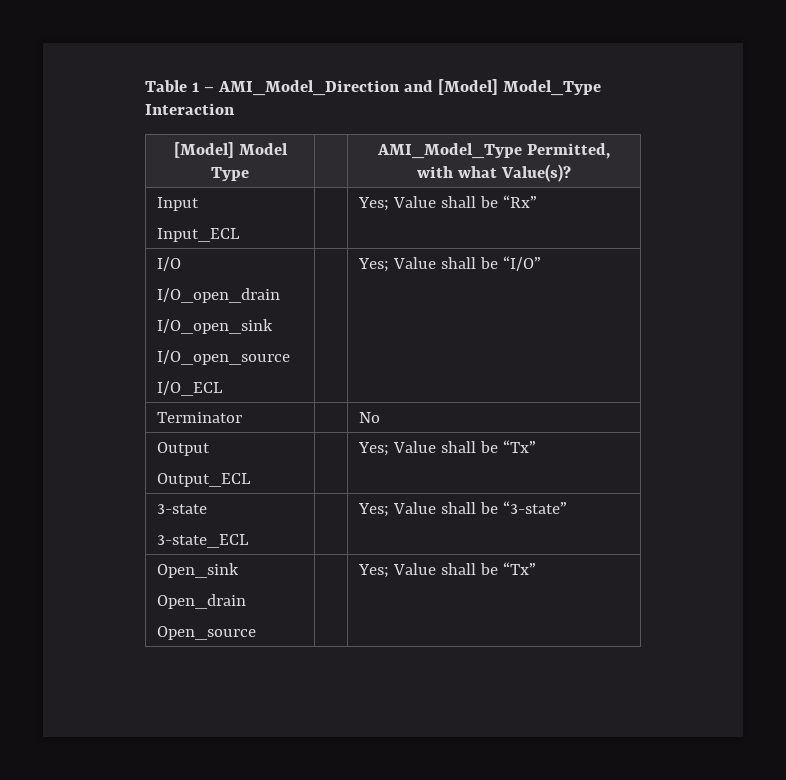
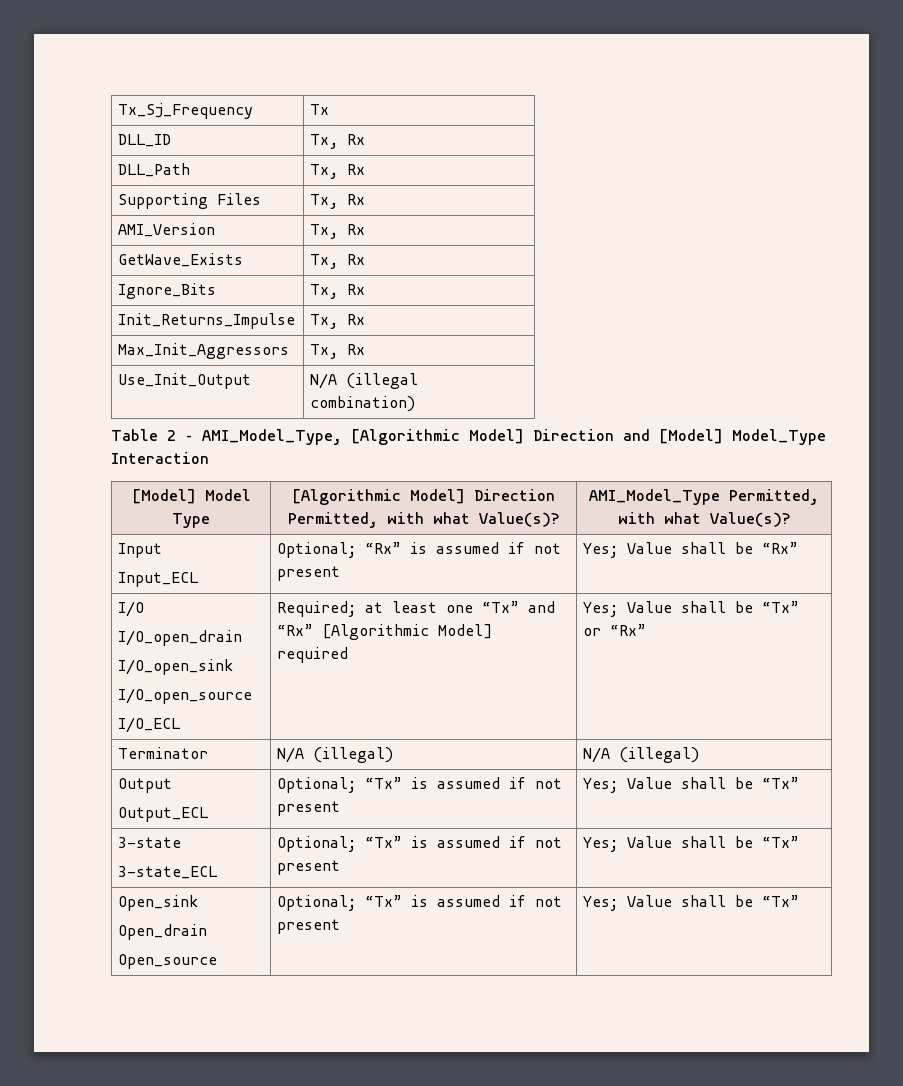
- Table 1 – AMI_Model_Direction and [Model] Model_Type Interaction
+ Tx_Sj_Frequency | Tx
+ DLL_ID | Tx, Rx
+ DLL_Path | Tx, Rx
+ Supporting Files | Tx, Rx
+ AMI_Version | Tx, Rx
+ GetWave_Exists | Tx, Rx
+ Ignore_Bits | Tx, Rx
+ Init_Returns_Impulse | Tx, Rx
+ Max_Init_Aggressors | Tx, Rx
+ Use_Init_Output | N/A (illegal combination)
+ Table 2 – AMI_Model_Type, [Algorithmic Model] Direction and [Model] Model_Type Interaction
- [Model] Model Type | | AMI_Model_Type Permitted, with what Value(s)?
+ [Model] Model Type | [Algorithmic Model] Direction Permitted, with what Value(s)? | AMI_Model_Type Permitted, with what Value(s)?
  Input
- Input_ECL | | Yes; Value shall be “Rx”
+ Input_ECL | Optional; “Rx” is assumed if not present | Yes; Value shall be “Rx”
  I/O
  I/O_open_drain
  I/O_open_sink
  I/O_open_source
- I/O_ECL | | Yes; Value shall be “I/O”
- Terminator | | No
+ I/O_ECL | Required; at least one “Tx” and “Rx” [Algorithmic Model] required | Yes; Value shall be “Tx” or “Rx”
+ Terminator | N/A (illegal) | N/A (illegal)
  Output
- Output_ECL | | Yes; Value shall be “Tx”
+ Output_ECL | Optional; “Tx” is assumed if not present | Yes; Value shall be “Tx”
  3-state
- 3-state_ECL | | Yes; Value shall be “3-state”
+ 3-state_ECL | Optional; “Tx” is assumed if not present | Yes; Value shall be “Tx”
  Open_sink
  Open_drain
- Open_source | | Yes; Value shall be “Tx”
+ Open_source | Optional; “Tx” is assumed if not present | Yes; Value shall be “Tx”

